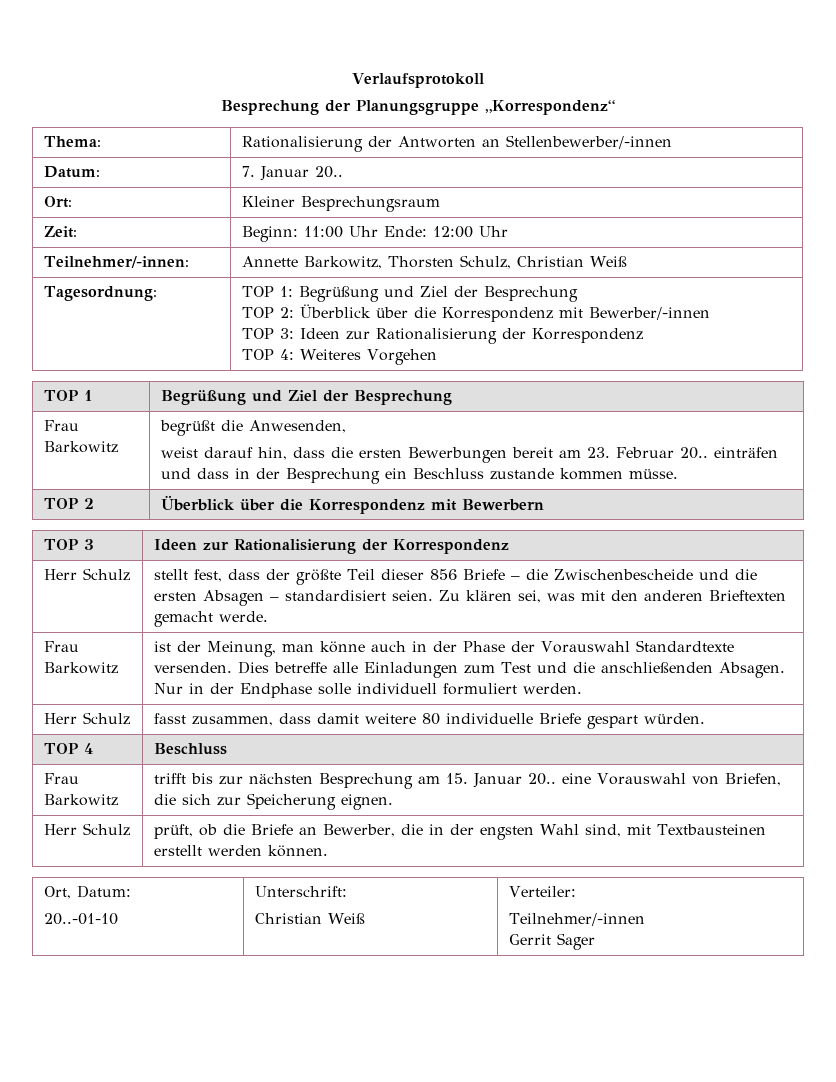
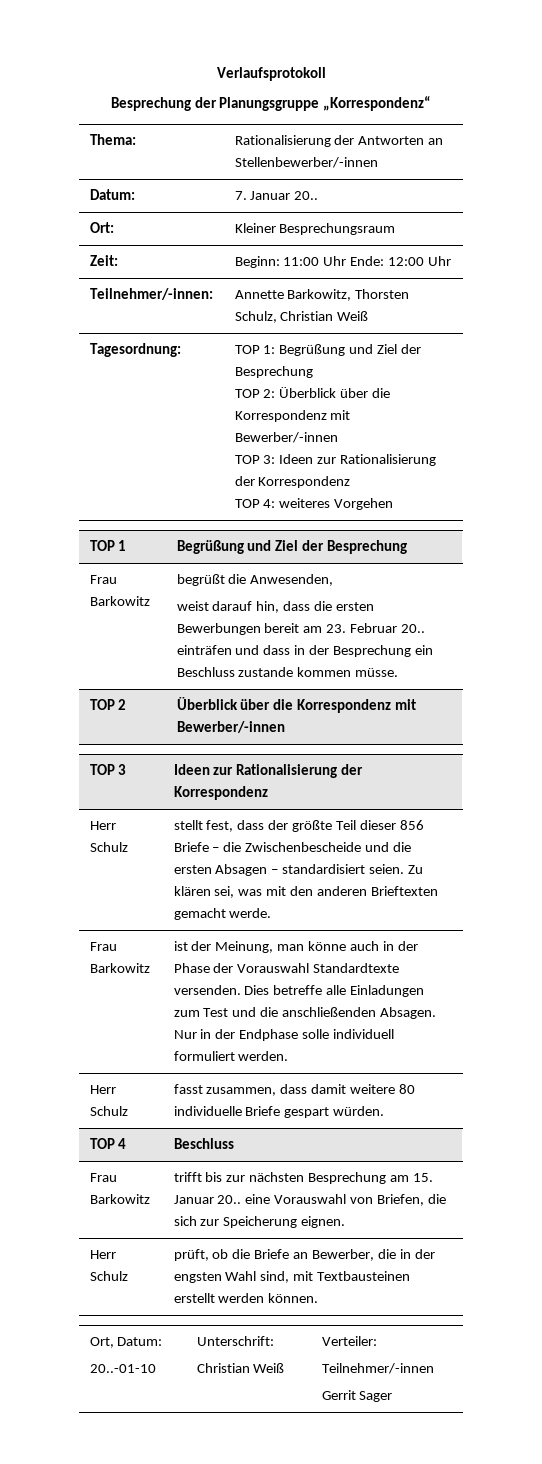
  Tagesordnung: | TOP 1: Begrüßung und Ziel der Besprechung
  TOP 2: Überblick über die Korrespondenz mit Bewerber/-innen
  TOP 3: Ideen zur Rationalisierung der Korrespondenz
- TOP 4: Weiteres Vorgehen
+ TOP 4: weiteres Vorgehen
- TOP 2 | Überblick über die Korrespondenz mit Bewerbern
+ TOP 2 | Überblick über die Korrespondenz mit Bewerber/-innen

